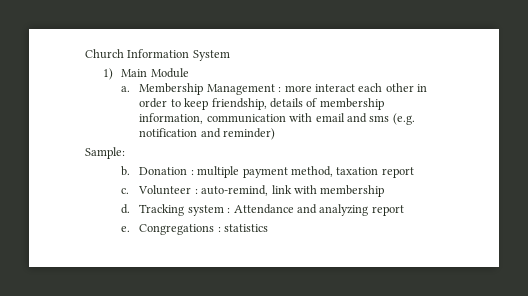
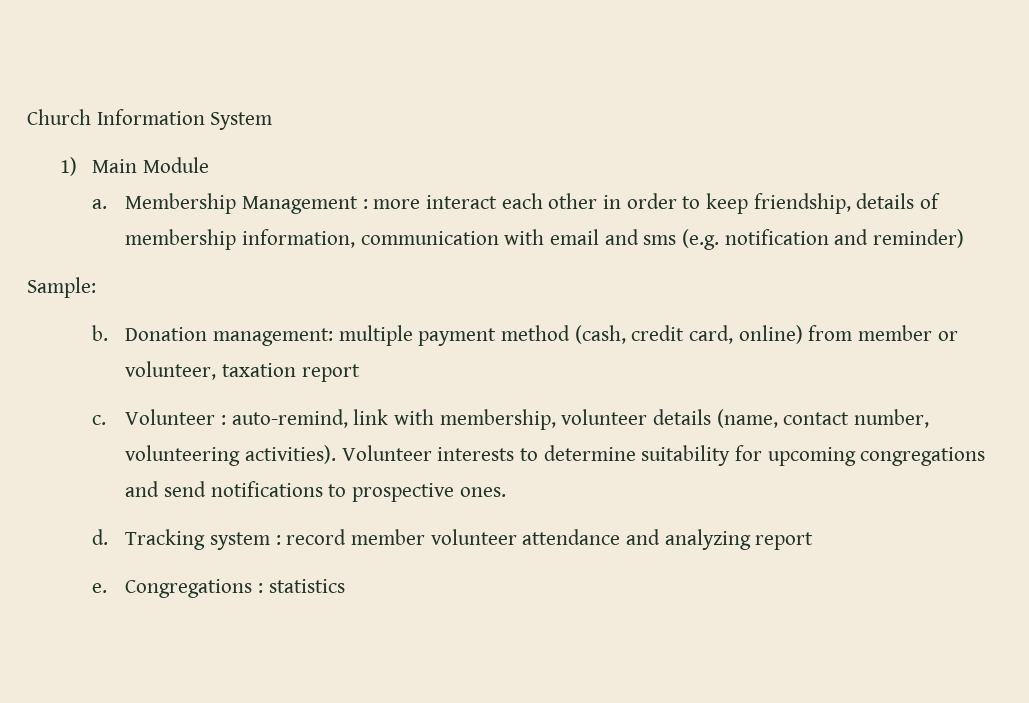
- Donation : multiple payment method, taxation report
+ Donation management: multiple payment method (cash, credit card, online) from member or volunteer, taxation report
- Volunteer : auto-remind, link with membership
+ Volunteer : auto-remind, link with membership, volunteer details (name, contact number, volunteering activities). Volunteer interests to determine suitability for upcoming congregations and send notifications to prospective ones.
- Tracking system : Attendance and analyzing report
+ Tracking system : record member volunteer attendance and analyzing report

